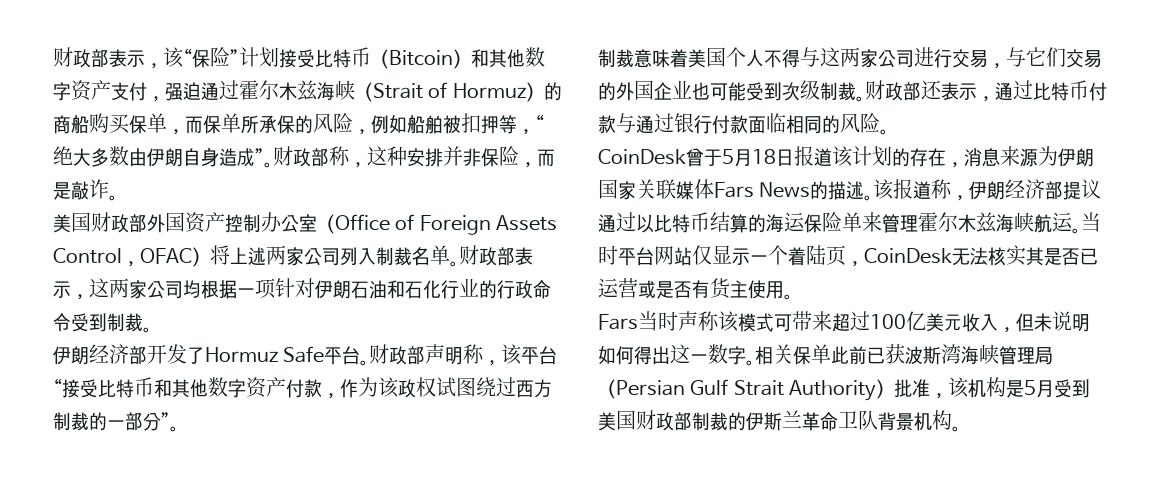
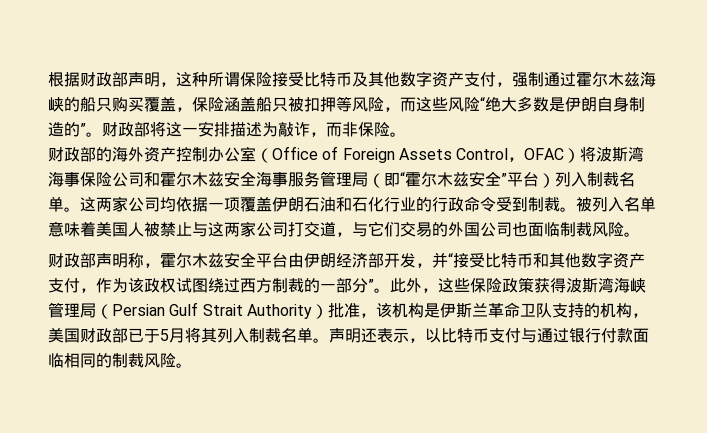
- 财政部表示，该“保险”计划接受比特币（Bitcoin）和其他数字资产支付，强迫通过霍尔木兹海峡（Strait of Hormuz）的商船购买保单，而保单所承保的风险，例如船舶被扣押等，“绝大多数由伊朗自身造成”。
+ 根据财政部声明，这种所谓保险接受比特币及其他数字资产支付，强制通过霍尔木兹海峡的船只购买覆盖，保险涵盖船只被扣押等风险，而这些风险“绝大多数是伊朗自身制造的”。
- 财政部称，这种安排并非保险，而是敲诈。
- 美国财政部外国资产控制办公室（Office of Foreign Assets Control，OFAC）将上述两家公司列入制裁名单。财政部表示，这两家公司均根据一项针对伊朗石油和石化行业的行政命令受到制裁。
- 伊朗经济部开发了Hormuz Safe平台。财政部声明称，该平台“接受比特币和其他数字资产付款，作为该政权试图绕过西方制裁的一部分”。
- 制裁意味着美国个人不得与这两家公司进行交易，与它们交易的外国企业也可能受到次级制裁。财政部还表示，通过比特币付款与通过银行付款面临相同的风险。
- CoinDesk曾于5月18日报道该计划的存在，消息来源为伊朗国家关联媒体Fars News的描述。该报道称，伊朗经济部提议通过以比特币结算的海运保险单来管理霍尔木兹海峡航运。当时平台网站仅显示一个着陆页，CoinDesk无法核实其是否已运营或是否有货主使用。
- Fars当时声称该模式可带来超过100亿美元收入，但未说明如何得出这一数字。相关保单此前已获波斯湾海峡管理局（Persian Gulf Strait Authority）批准，该机构是5月受到美国财政部制裁的伊斯兰革命卫队背景机构。
+ 财政部将这一安排描述为敲诈，而非保险。
+ 财政部的海外资产控制办公室（Office of Foreign Assets Control，OFAC）将波斯湾海事保险公司和霍尔木兹安全海事服务管理局（即“霍尔木兹安全”平台）列入制裁名单。这两家公司均依据一项覆盖伊朗石油和石化行业的行政命令受到制裁。被列入名单意味着美国人被禁止与这两家公司打交道，与它们交易的外国公司也面临制裁风险。
+ 财政部声明称，霍尔木兹安全平台由伊朗经济部开发，并“接受比特币和其他数字资产支付，作为该政权试图绕过西方制裁的一部分”。此外，这些保险政策获得波斯湾海峡管理局（Persian Gulf Strait Authority）批准，该机构是伊斯兰革命卫队支持的机构，美国财政部已于5月将其列入制裁名单。声明还表示，以比特币支付与通过银行付款面临相同的制裁风险。

